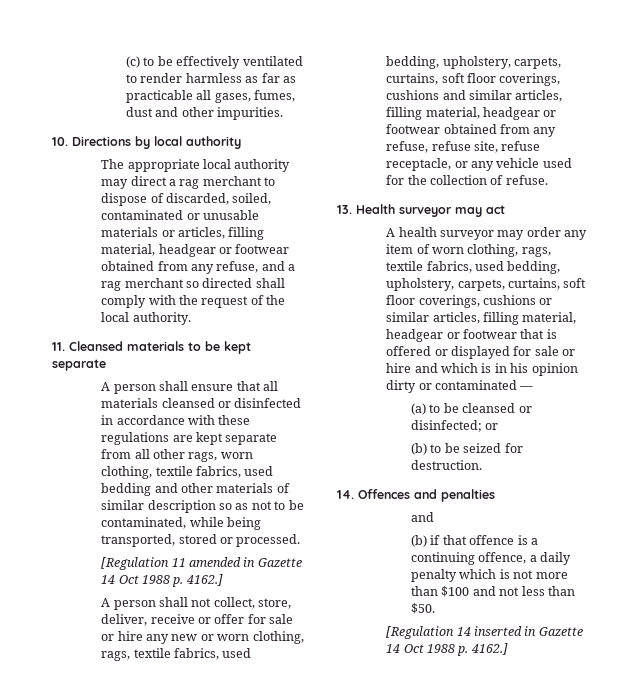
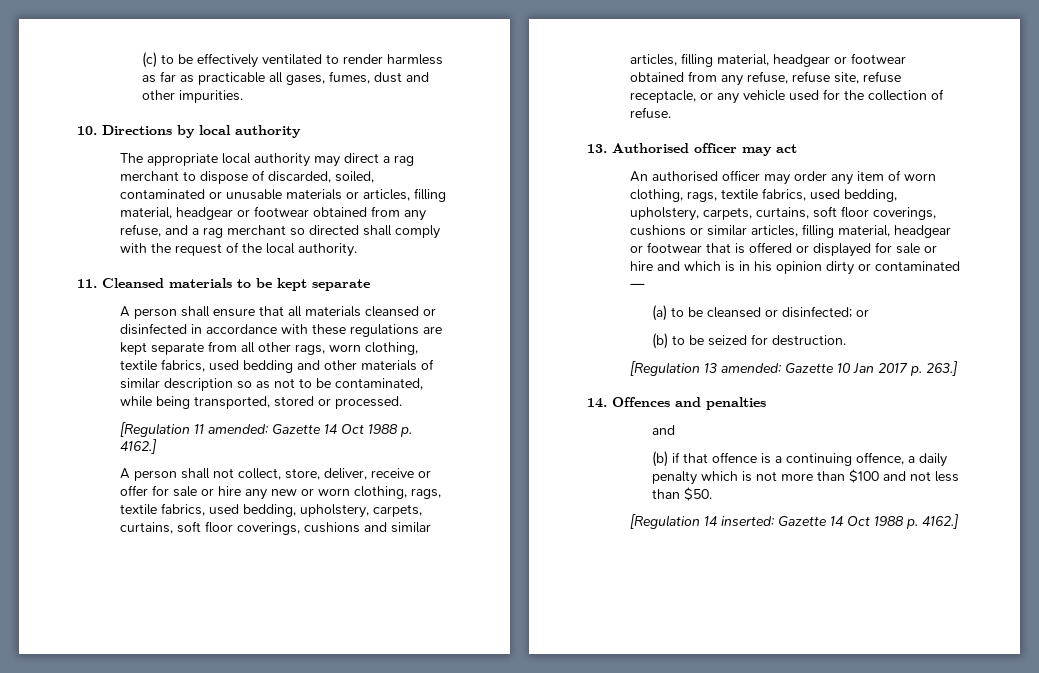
- [Regulation 11 amended in Gazette 14 Oct 1988 p. 4162.]
+ [Regulation 11 amended: Gazette 14 Oct 1988 p. 4162.]
- 13. Health surveyor may act
+ 13. Authorised officer may act
- A health surveyor may order any item of worn clothing, rags, textile fabrics, used bedding, upholstery, carpets, curtains, soft floor coverings, cushions or similar articles, filling material, headgear or footwear that is offered or displayed for sale or hire and which is in his opinion dirty or contaminated —
+ An authorised officer may order any item of worn clothing, rags, textile fabrics, used bedding, upholstery, carpets, curtains, soft floor coverings, cushions or similar articles, filling material, headgear or footwear that is offered or displayed for sale or hire and which is in his opinion dirty or contaminated —
+ [Regulation 13 amended: Gazette 10 Jan 2017 p. 263.]
- [Regulation 14 inserted in Gazette 14 Oct 1988 p. 4162.]
+ [Regulation 14 inserted: Gazette 14 Oct 1988 p. 4162.]

